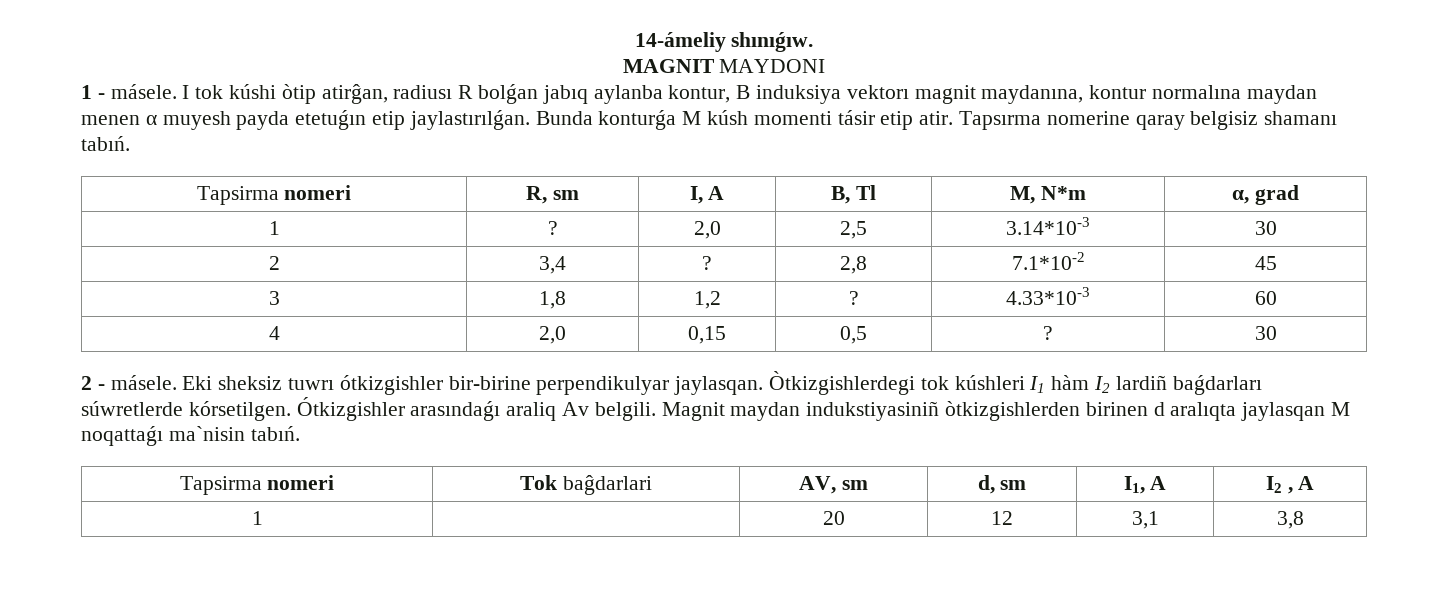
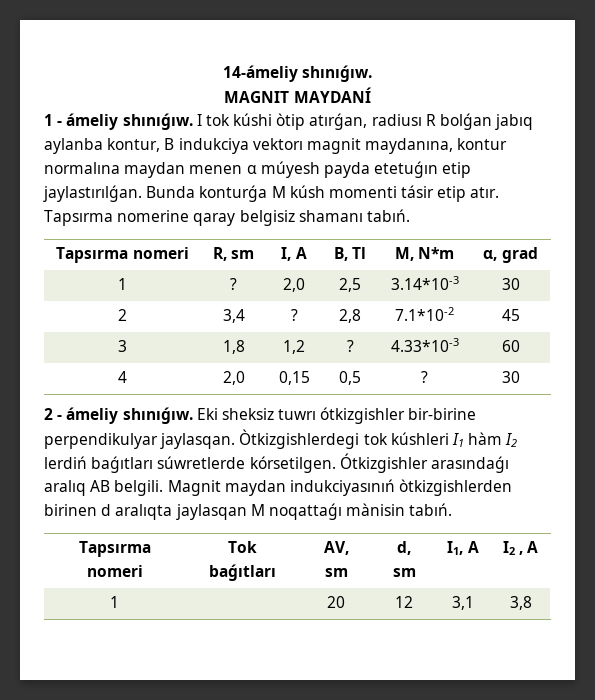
- MAGNIT MAYDONI
+ MAGNIT MAYDANÍ
- 1 - másele.
+ 1 - ámeliy shınıǵıw.
- I tok kúshi òtip atirĝan, radiusı R bolǵan jabıq aylanba kontur, B induksiya vektorı magnit maydanına, kontur normalına maydan menen α muyesh payda etetuǵın etip jaylastırılǵan.
+ I tok kúshi òtip atırǵan, radiusı R bolǵan jabıq aylanba kontur, B indukciya vektorı magnit maydanına, kontur normalına maydan menen α múyesh payda etetuǵın etip jaylastırılǵan.
- Bunda konturǵa M kúsh momenti tásir etip atir.
+ Bunda konturǵa M kúsh momenti tásir etip atır.
- Tapsirma nomeri | R, sm | I, A | B, Tl | M, N*m | α, grad
+ Tapsırma nomeri | R, sm | I, A | B, Tl | M, N*m | α, grad
- 2 - másele.
+ 2 - ámeliy shınıǵıw.
- Òtkizgishlerdegi tok kúshleri I1 hàm I2 lardiñ baǵdarları súwretlerde kórsetilgen.
+ Òtkizgishlerdegi tok kúshleri I1 hàm I2 lerdiń baǵıtları súwretlerde kórsetilgen.
- Ótkizgishler arasındaǵı araliq Av belgili.
+ Ótkizgishler arasındaǵı aralıq AB belgili.
- Magnit maydan indukstiyasiniñ òtkizgishlerden birinen d aralıqta jaylasqan M noqattaǵı ma`nisin tabıń.
- Tapsirma nomeri | Tok baĝdarlari | AV, sm | d, sm | I1, A | I2 , A
+ Magnit maydan indukciyasınıń òtkizgishlerden birinen d aralıqta jaylasqan M noqattaǵı mànisin tabıń.
+ Tapsırma nomeri | Tok baǵıtları | AV, sm | d, sm | I1, A | I2 , A

